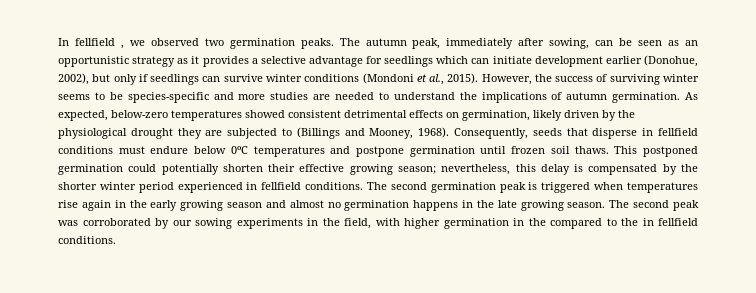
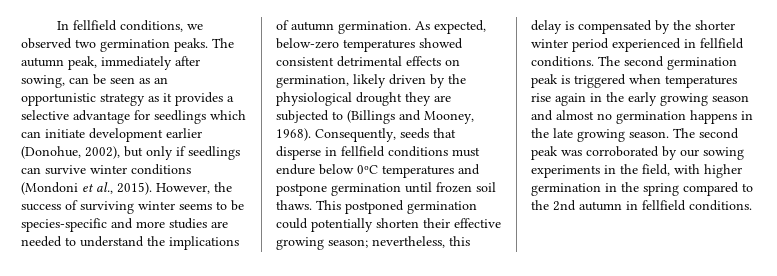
- In fellfield , we observed two germination peaks.
+ In fellfield conditions, we observed two germination peaks.
- The second peak was corroborated by our sowing experiments in the field, with higher germination in the compared to the in fellfield conditions.
+ The second peak was corroborated by our sowing experiments in the field, with higher germination in the spring compared to the 2nd autumn in fellfield conditions.

